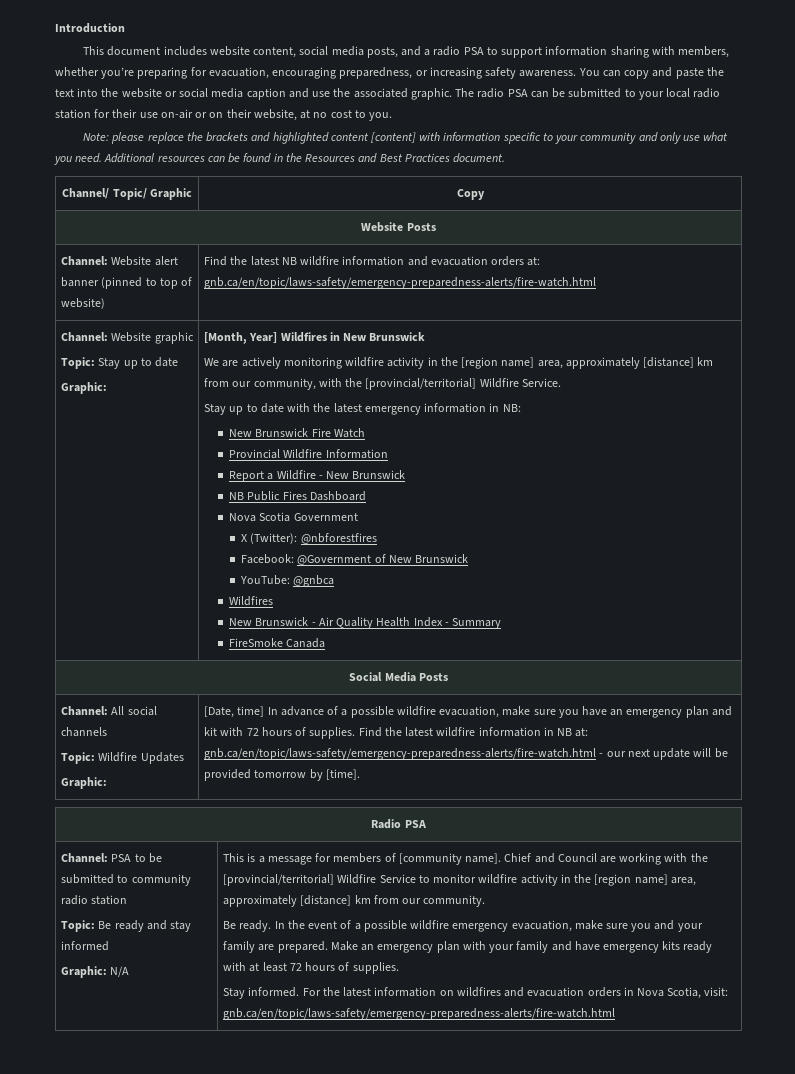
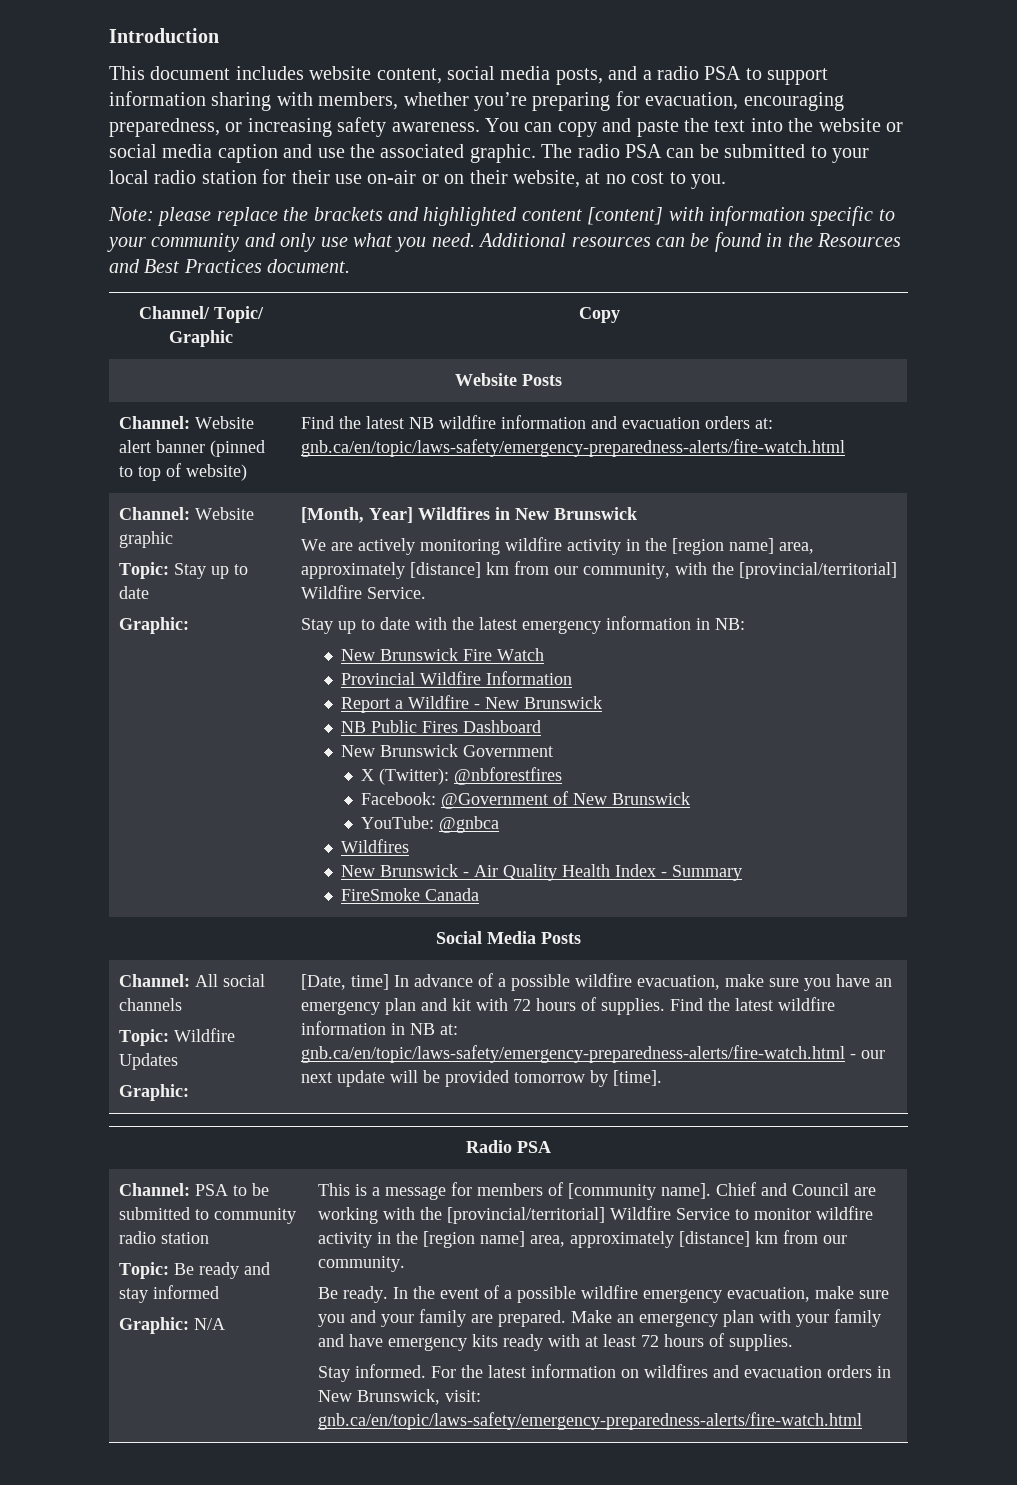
- Nova Scotia Government
+ New Brunswick Government
- For the latest information on wildfires and evacuation orders in Nova Scotia, visit: gnb.ca/en/topic/laws-safety/emergency-preparedness-alerts/fire-watch.html
+ For the latest information on wildfires and evacuation orders in New Brunswick, visit: gnb.ca/en/topic/laws-safety/emergency-preparedness-alerts/fire-watch.html

